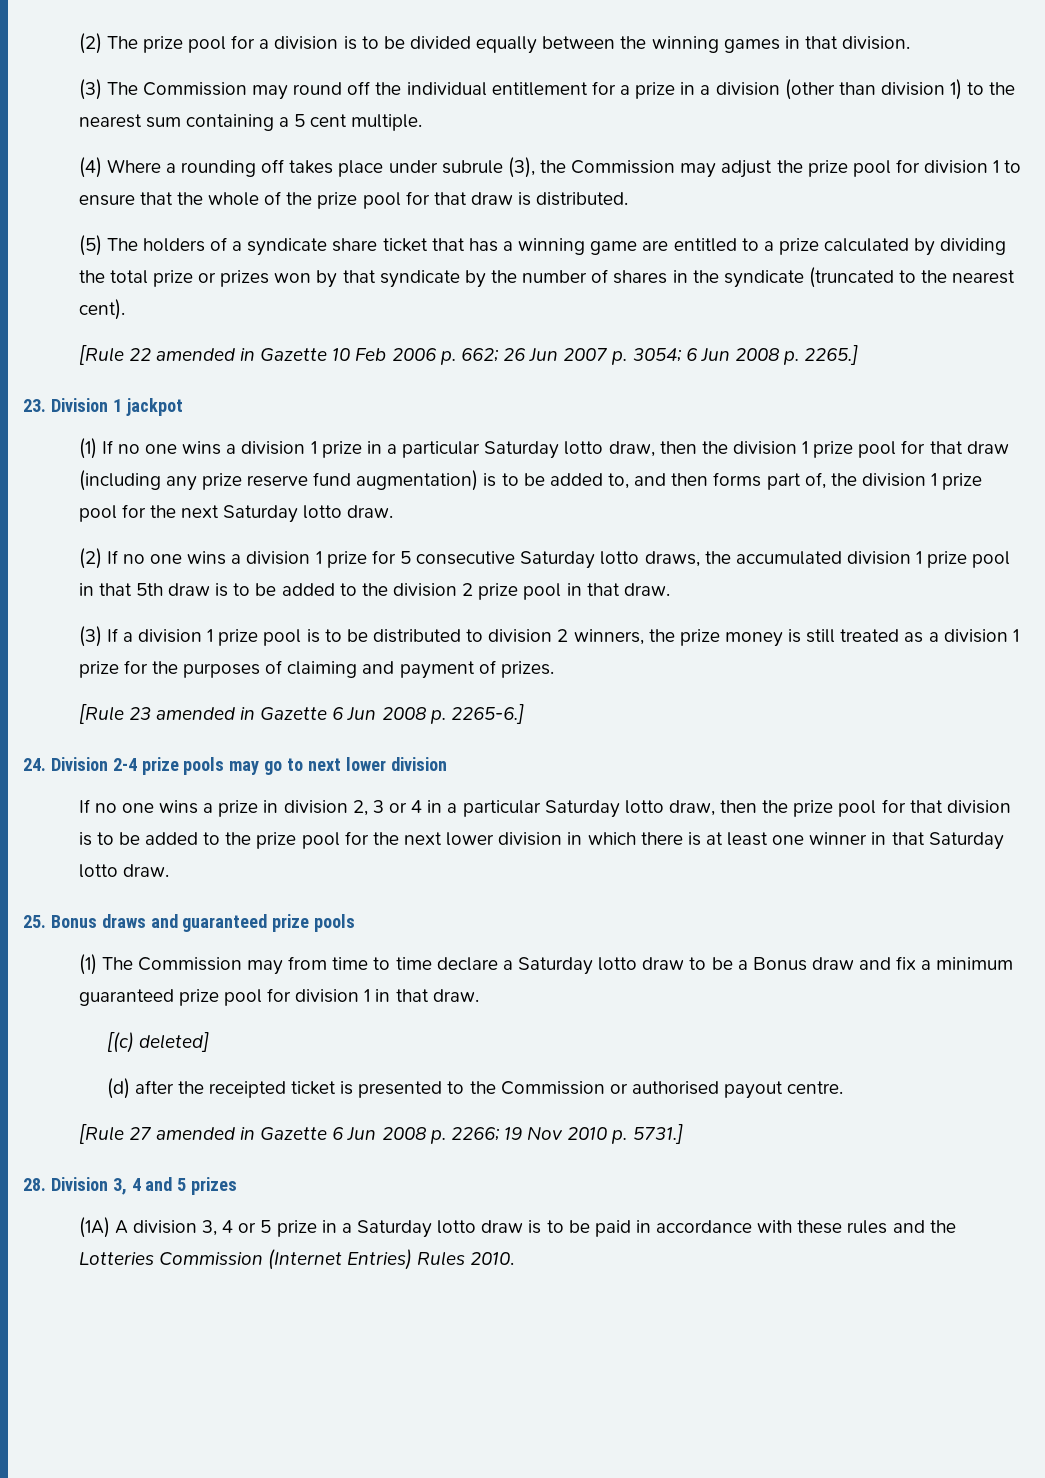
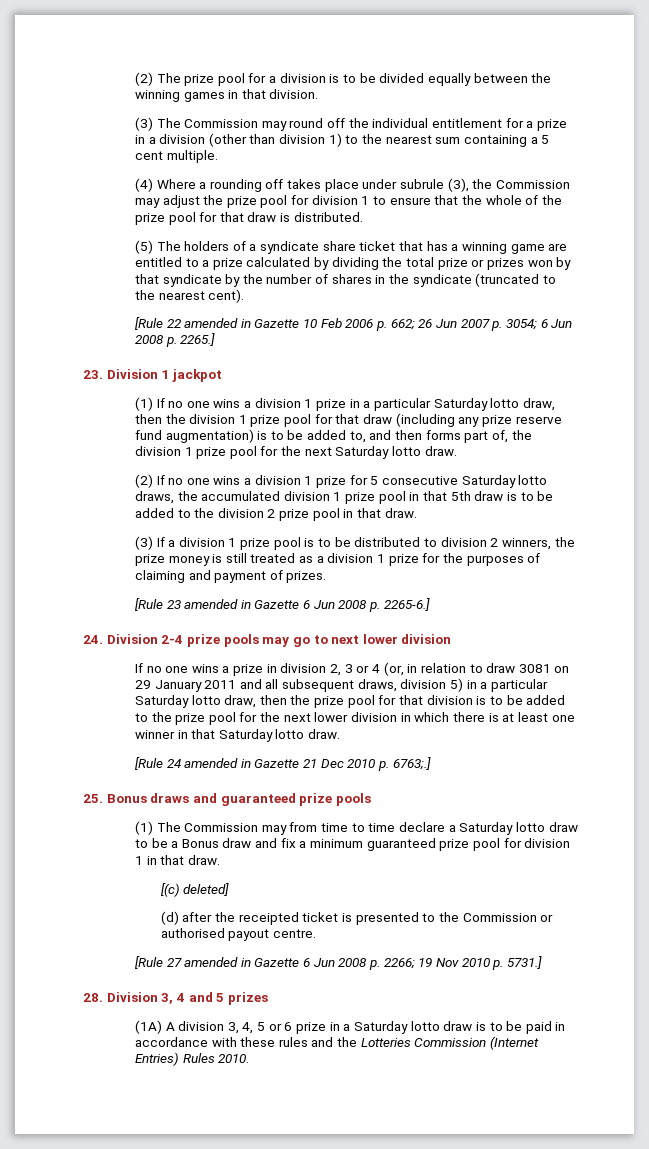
- If no one wins a prize in division 2, 3 or 4 in a particular Saturday lotto draw, then the prize pool for that division is to be added to the prize pool for the next lower division in which there is at least one winner in that Saturday lotto draw.
+ If no one wins a prize in division 2, 3 or 4 (or, in relation to draw 3081 on 29 January 2011 and all subsequent draws, division 5) in a particular Saturday lotto draw, then the prize pool for that division is to be added to the prize pool for the next lower division in which there is at least one winner in that Saturday lotto draw.
+ [Rule 24 amended in Gazette 21 Dec 2010 p. 6763;.]
- (1A) A division 3, 4 or 5 prize in a Saturday lotto draw is to be paid in accordance with these rules and the Lotteries Commission (Internet Entries) Rules 2010.
+ (1A) A division 3, 4, 5 or 6 prize in a Saturday lotto draw is to be paid in accordance with these rules and the Lotteries Commission (Internet Entries) Rules 2010.

